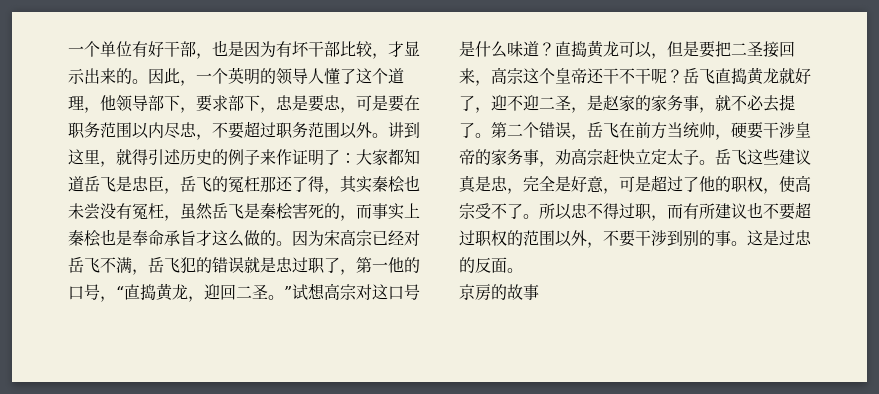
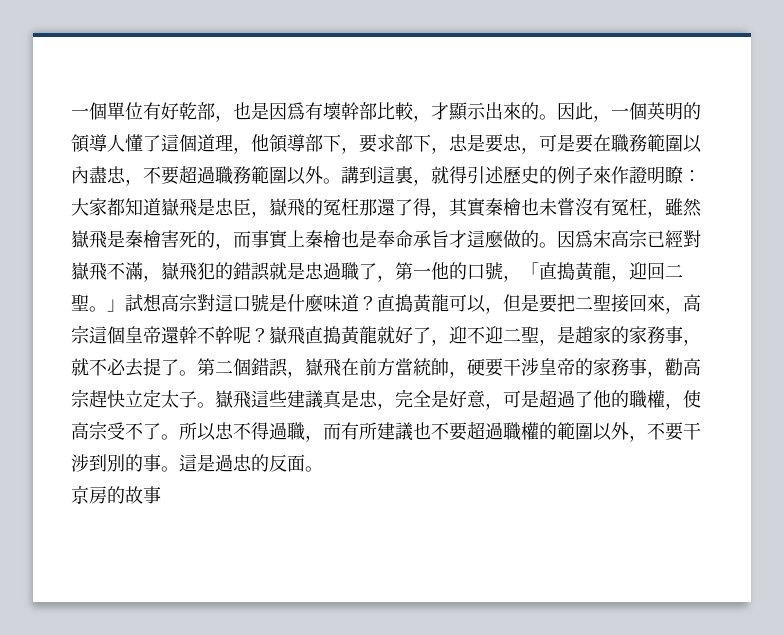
- 一个单位有好干部，也是因为有坏干部比较，才显示出来的。因此，一个英明的领导人懂了这个道理，他领导部下，要求部下，忠是要忠，可是要在职务范围以内尽忠，不要超过职务范围以外。讲到这里，就得引述历史的例子来作证明了：大家都知道岳飞是忠臣，岳飞的冤枉那还了得，其实秦桧也未尝没有冤枉，虽然岳飞是秦桧害死的，而事实上秦桧也是奉命承旨才这么做的。
+ 一個單位有好乾部，也是因爲有壞幹部比較，才顯示出來的。因此，一個英明的領導人懂了這個道理，他領導部下，要求部下，忠是要忠，可是要在職務範圍以內盡忠，不要超過職務範圍以外。講到這裏，就得引述歷史的例子來作證明瞭：大家都知道嶽飛是忠臣，嶽飛的冤枉那還了得，其實秦檜也未嘗沒有冤枉，雖然嶽飛是秦檜害死的，而事實上秦檜也是奉命承旨才這麼做的。
- 因为宋高宗已经对岳飞不满，岳飞犯的错误就是忠过职了，第一他的口号，“直捣黄龙，迎回二圣。”试想高宗对这口号是什么味道？
+ 因爲宋高宗已經對嶽飛不滿，嶽飛犯的錯誤就是忠過職了，第一他的口號，「直搗黃龍，迎回二聖。」試想高宗對這口號是什麼味道？
- 直捣黄龙可以，但是要把二圣接回来，高宗这个皇帝还干不干呢？岳飞直捣黄龙就好了，迎不迎二圣，是赵家的家务事，就不必去提了。
+ 直搗黃龍可以，但是要把二聖接回來，高宗這個皇帝還幹不幹呢？嶽飛直搗黃龍就好了，迎不迎二聖，是趙家的家務事，就不必去提了。
- 第二个错误，岳飞在前方当统帅，硬要干涉皇帝的家务事，劝高宗赶快立定太子。岳飞这些建议真是忠，完全是好意，可是超过了他的职权，使高宗受不了。
+ 第二個錯誤，嶽飛在前方當統帥，硬要干涉皇帝的家務事，勸高宗趕快立定太子。嶽飛這些建議真是忠，完全是好意，可是超過了他的職權，使高宗受不了。
- 所以忠不得过职，而有所建议也不要超过职权的范围以外，不要干涉到别的事。这是过忠的反面。
+ 所以忠不得過職，而有所建議也不要超過職權的範圍以外，不要干涉到別的事。這是過忠的反面。

